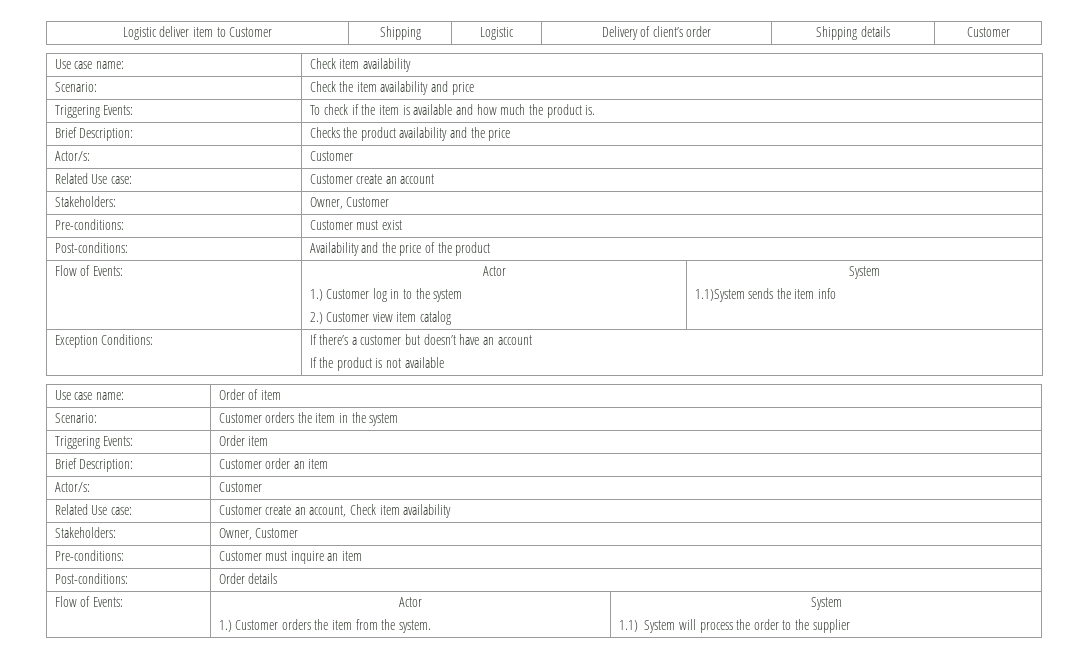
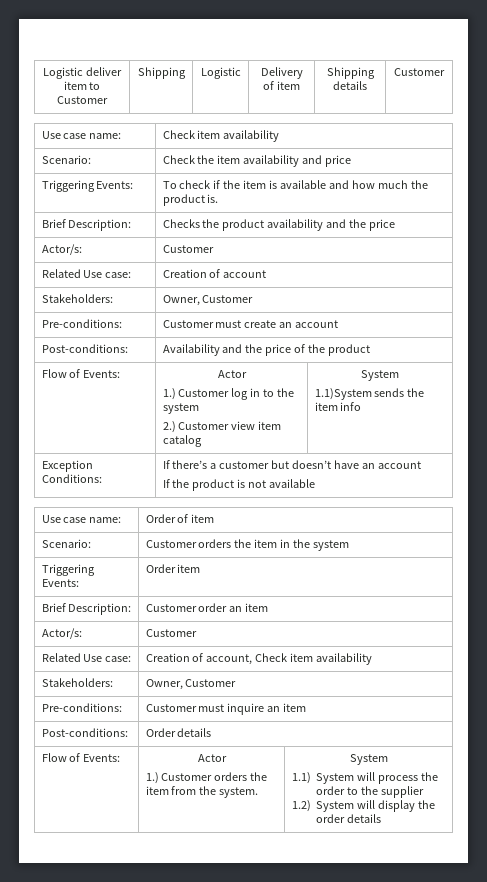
- Logistic deliver item to Customer | Shipping | Logistic | Delivery of client’s order | Shipping details | Customer
+ Logistic deliver item to Customer | Shipping | Logistic | Delivery of item | Shipping details | Customer
- Related Use case: | Customer create an account
+ Related Use case: | Creation of account
- Pre-conditions: | Customer must exist
+ Pre-conditions: | Customer must create an account
- Related Use case: | Customer create an account, Check item availability
+ Related Use case: | Creation of account, Check item availability
  Post-conditions: | Order details
  Flow of Events: | Actor
  1.) Customer orders the item from the system. | System
  1.1) System will process the order to the supplier
+ 1.2) System will display the order details

